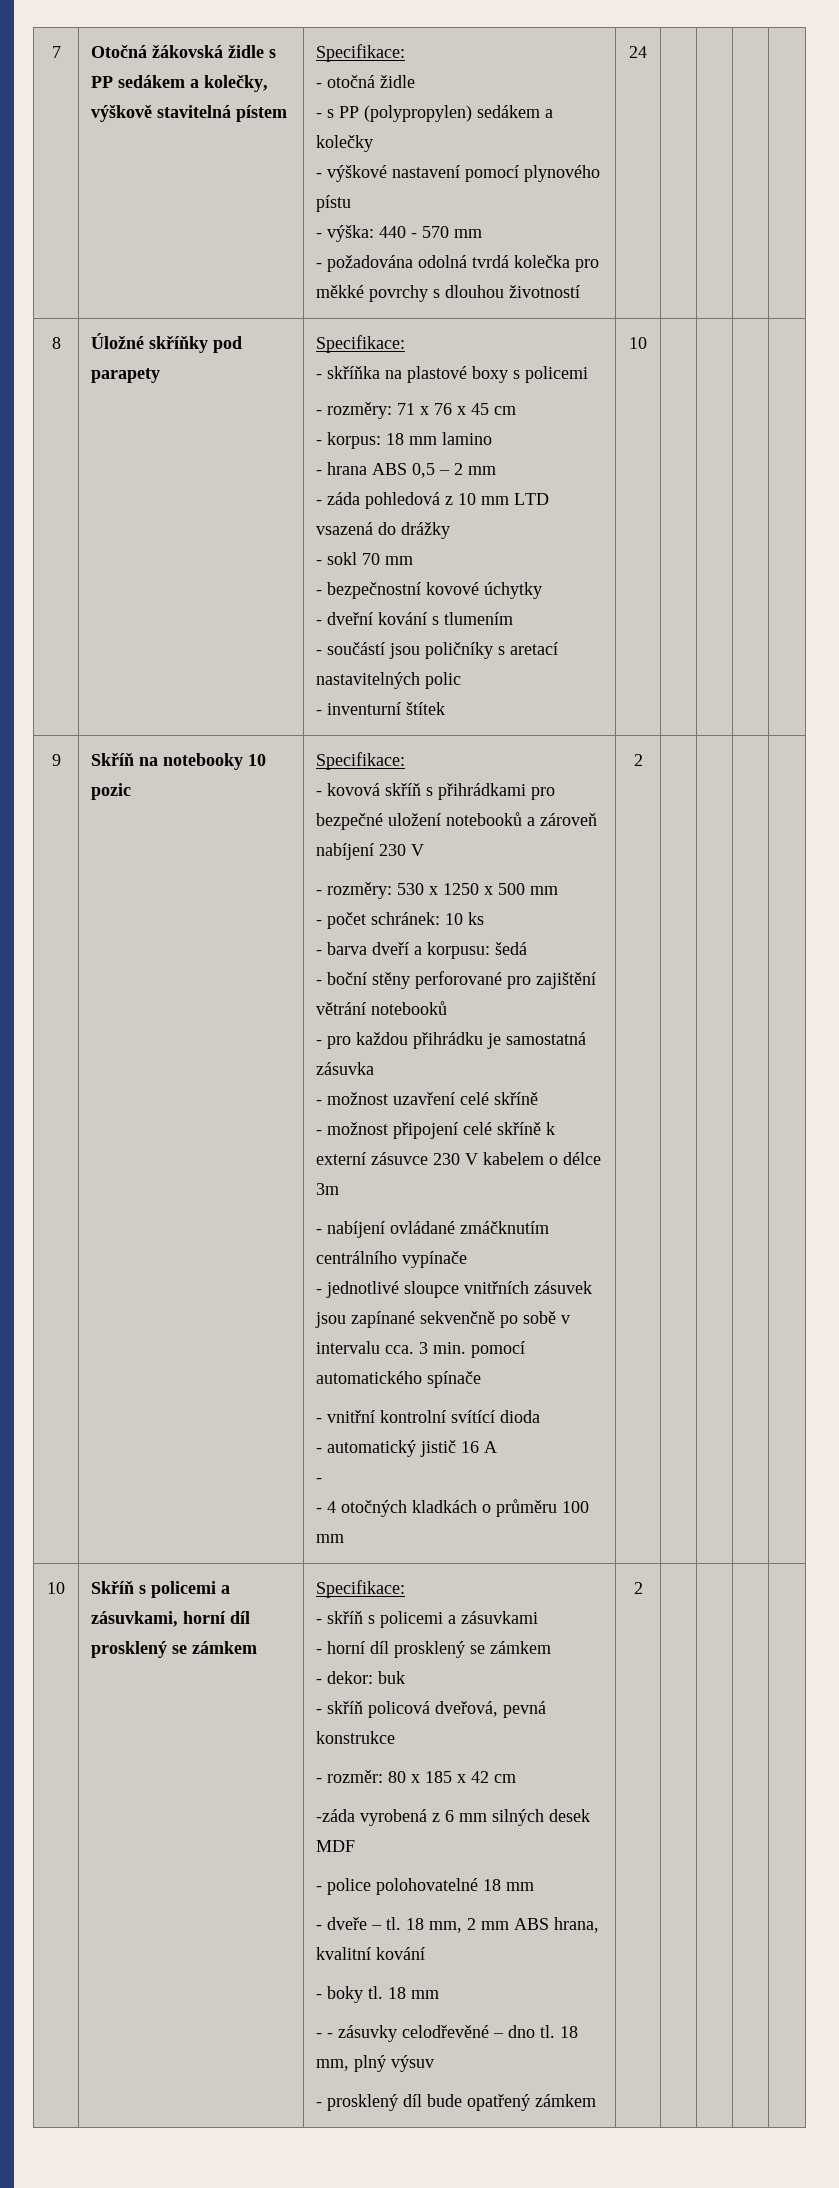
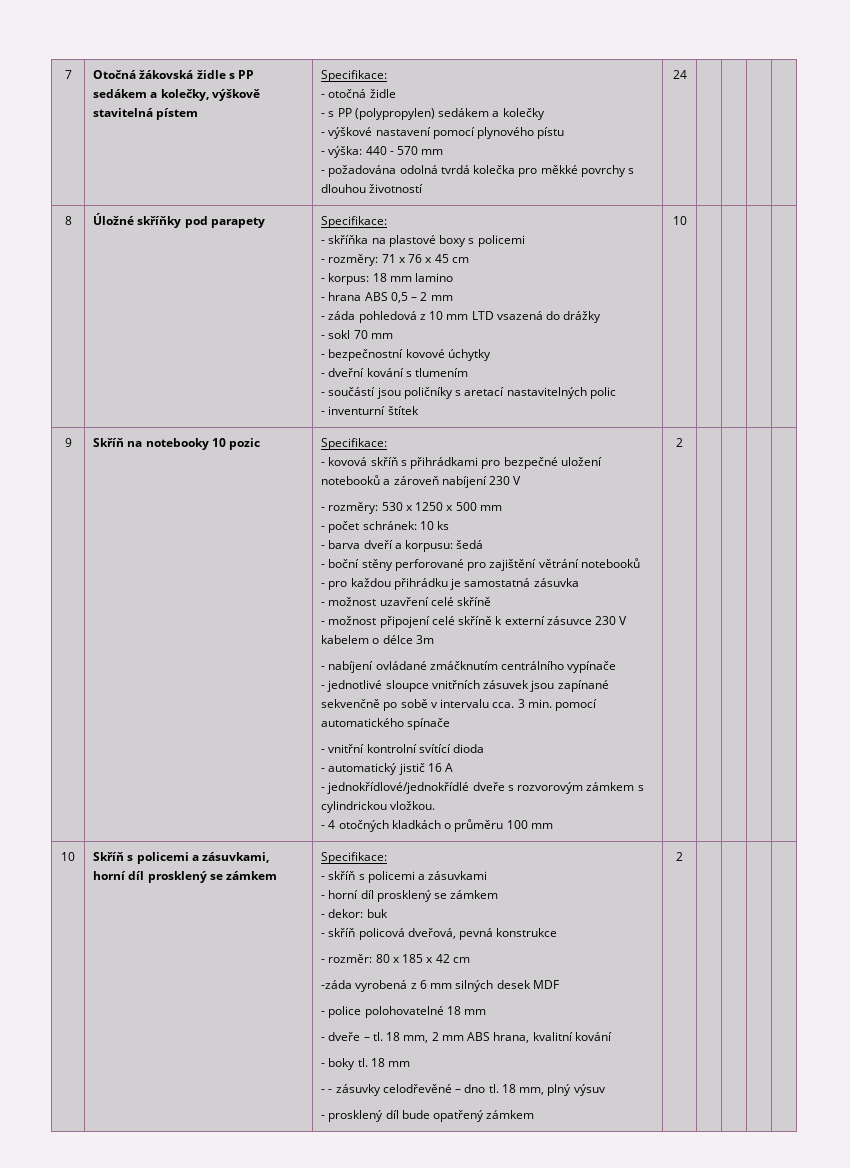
  - automatický jistič 16 A
- -
+ - jednokřídlové/jednokřídlé dveře s rozvorovým zámkem s cylindrickou vložkou.

